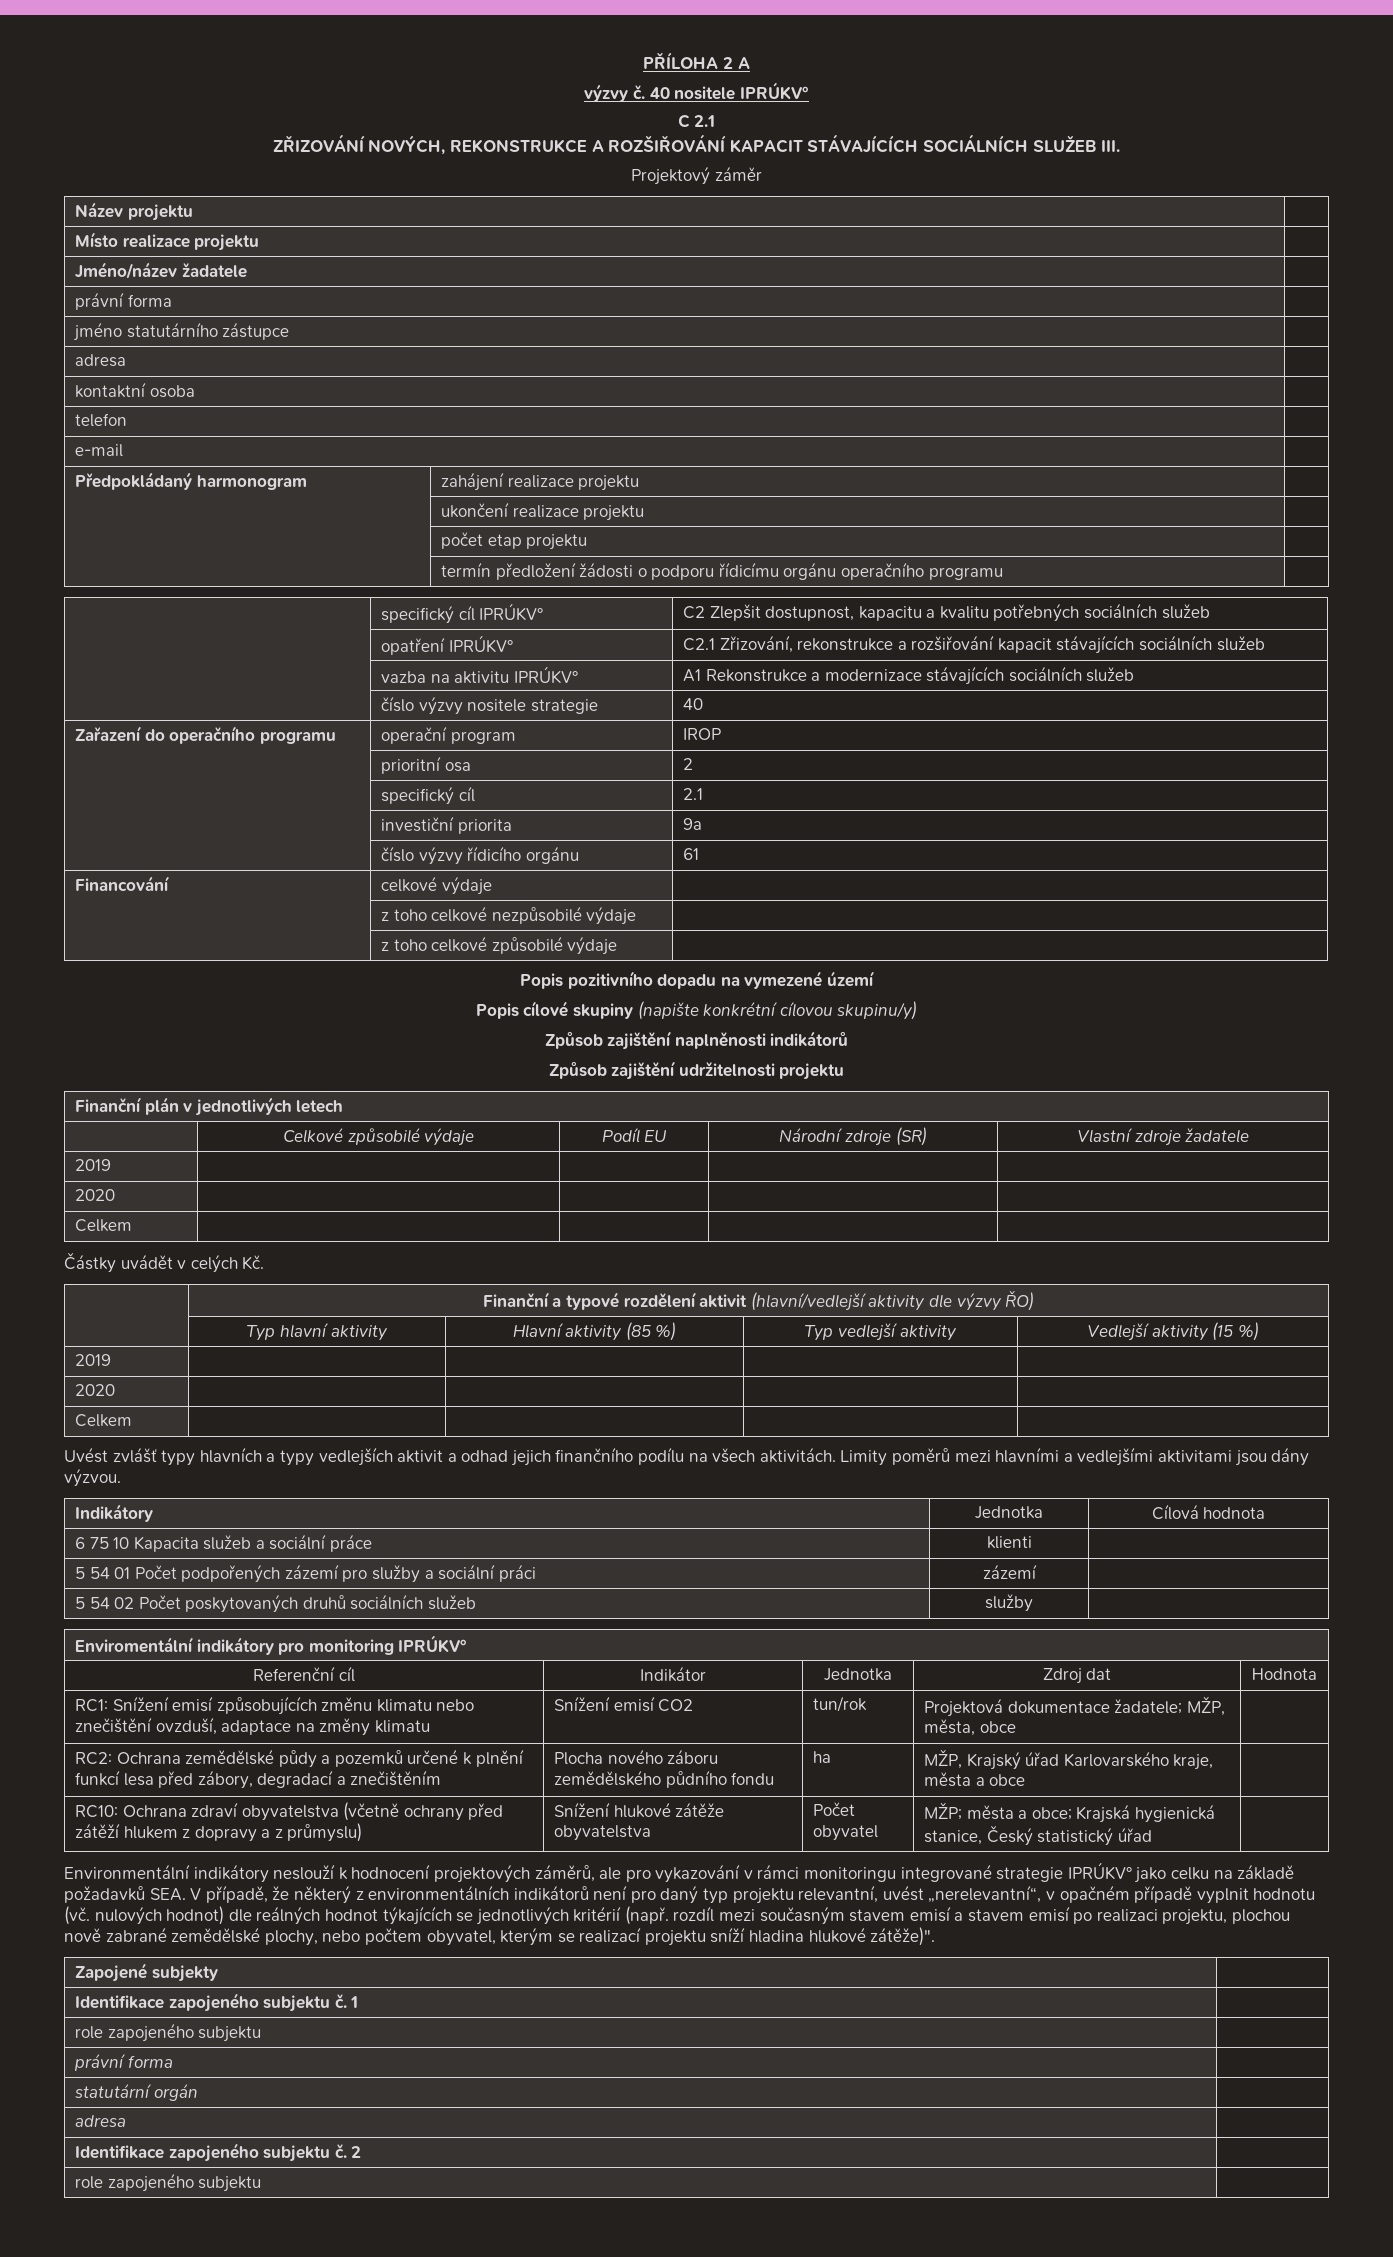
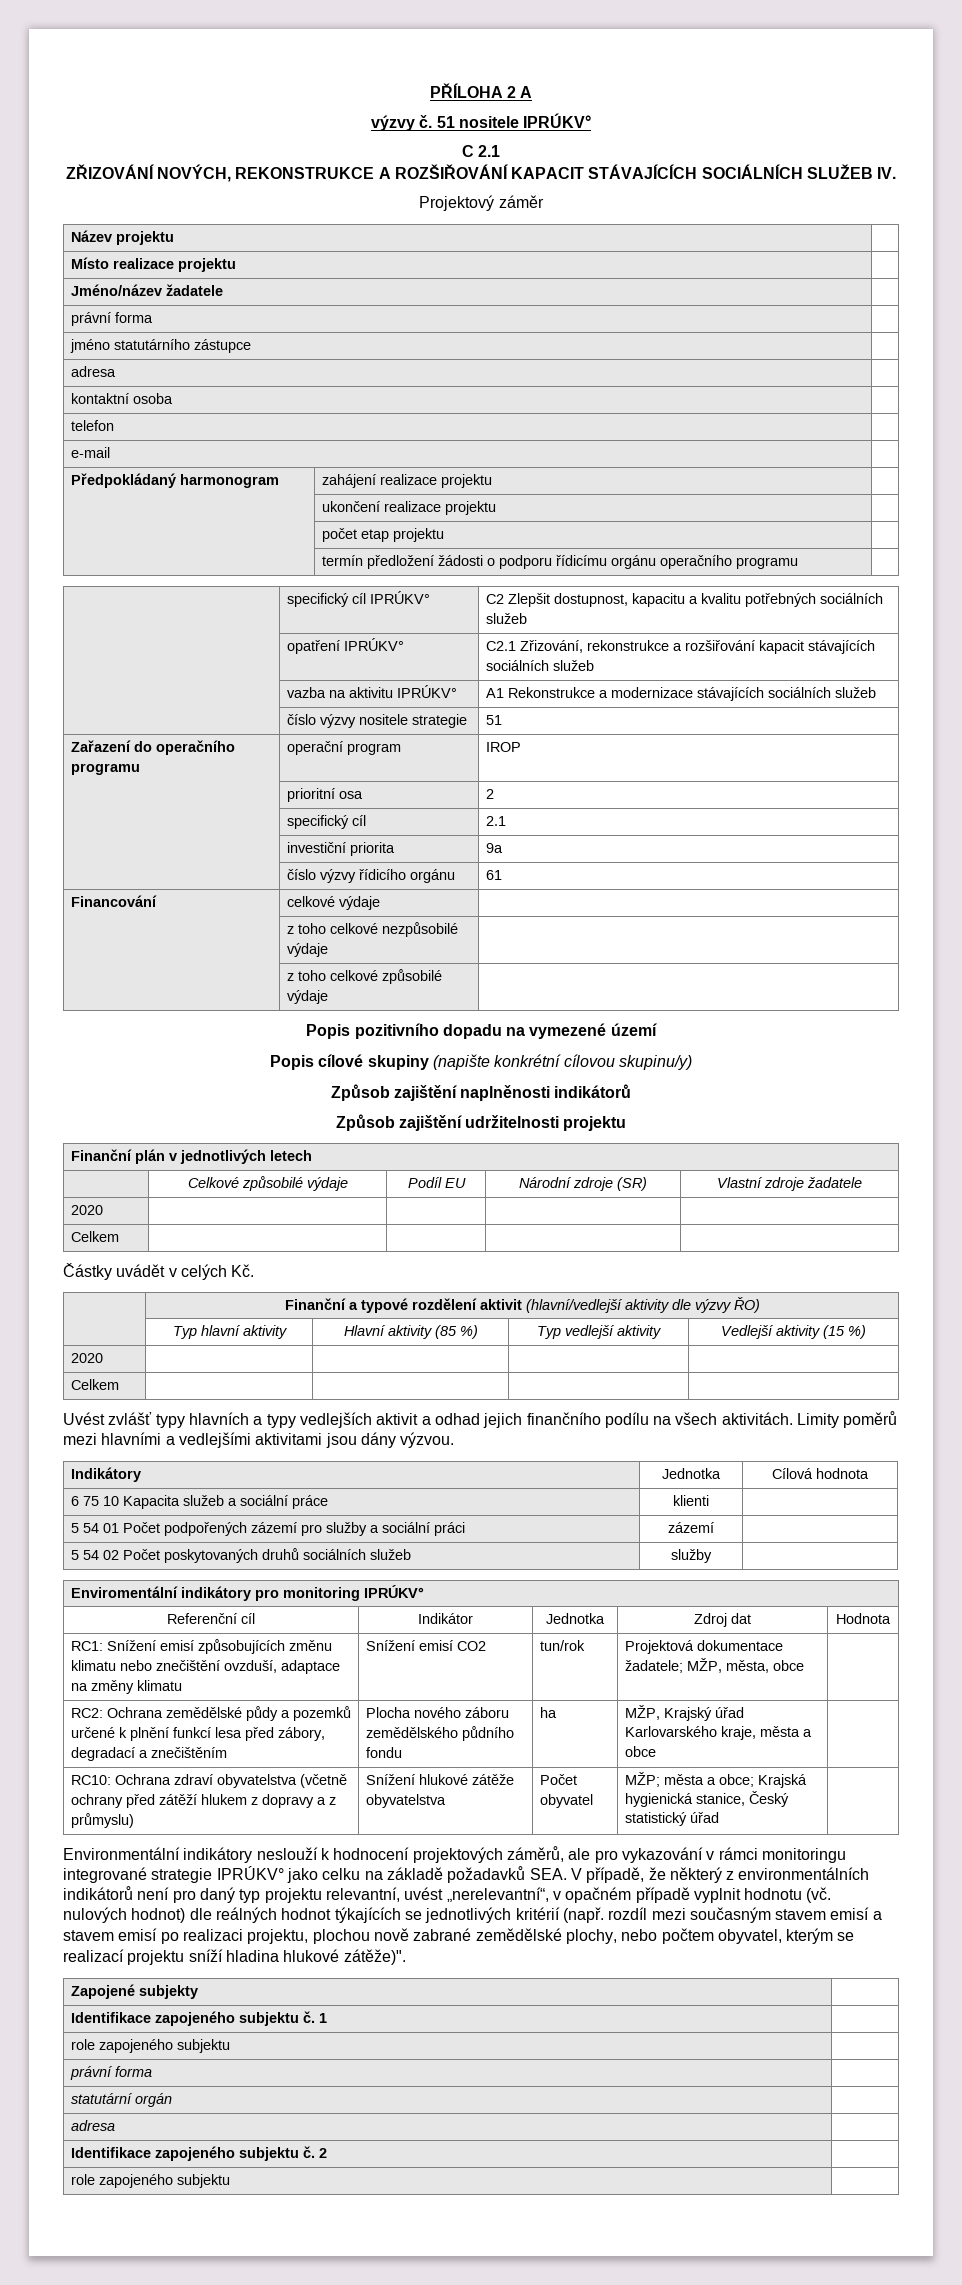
- 40 nositele IPRÚKV°
+ 51 nositele IPRÚKV°
- ZŘIZOVÁNÍ NOVÝCH, REKONSTRUKCE A ROZŠIŘOVÁNÍ KAPACIT STÁVAJÍCÍCH SOCIÁLNÍCH SLUŽEB III.
+ ZŘIZOVÁNÍ NOVÝCH, REKONSTRUKCE A ROZŠIŘOVÁNÍ KAPACIT STÁVAJÍCÍCH SOCIÁLNÍCH SLUŽEB IV.
- | číslo výzvy nositele strategie | 40
+ | číslo výzvy nositele strategie | 51
  | Celkové způsobilé výdaje | Podíl EU | Národní zdroje (SR) | Vlastní zdroje žadatele
- 2019 | | | |
  | Typ hlavní aktivity | Hlavní aktivity (85 %) | Typ vedlejší aktivity | Vedlejší aktivity (15 %)
- 2019 | | | |

